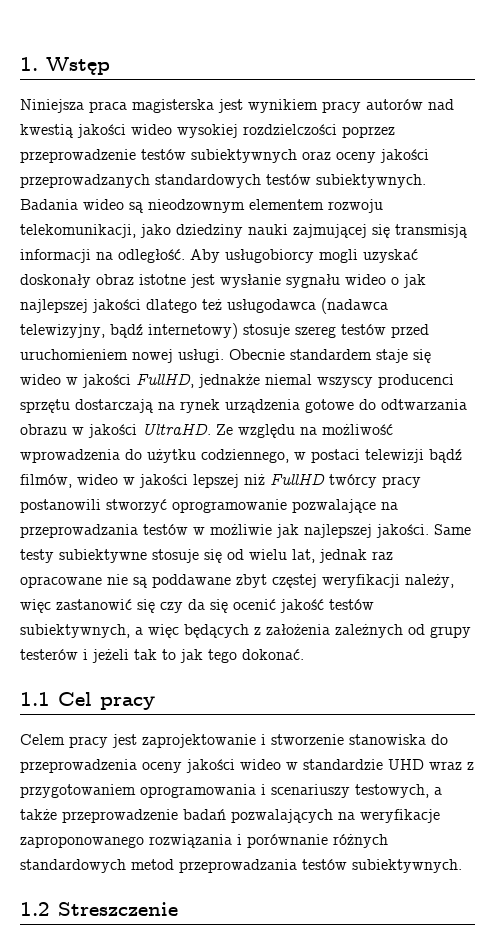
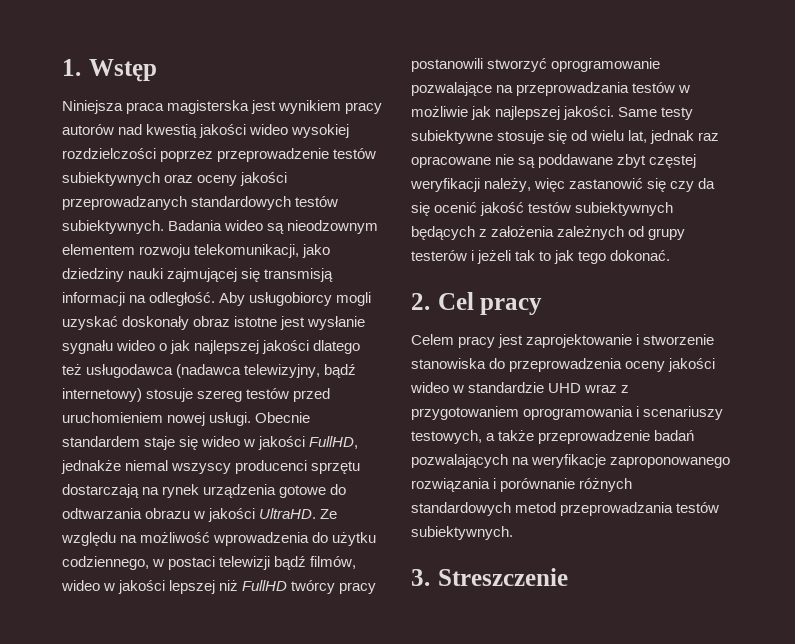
- Same testy subiektywne stosuje się od wielu lat, jednak raz opracowane nie są poddawane zbyt częstej weryfikacji należy, więc zastanowić się czy da się ocenić jakość testów subiektywnych, a więc będących z założenia zależnych od grupy testerów i jeżeli tak to jak tego dokonać.
+ Same testy subiektywne stosuje się od wielu lat, jednak raz opracowane nie są poddawane zbyt częstej weryfikacji należy, więc zastanowić się czy da się ocenić jakość testów subiektywnych będących z założenia zależnych od grupy testerów i jeżeli tak to jak tego dokonać.
- 1.1 Cel pracy
+ 2. Cel pracy
- 1.2 Streszczenie
+ 3. Streszczenie

